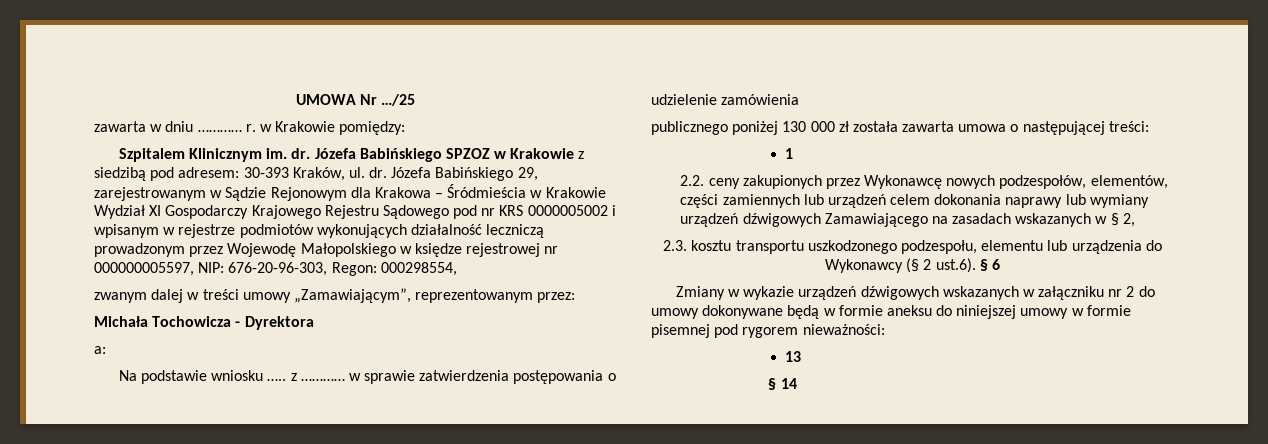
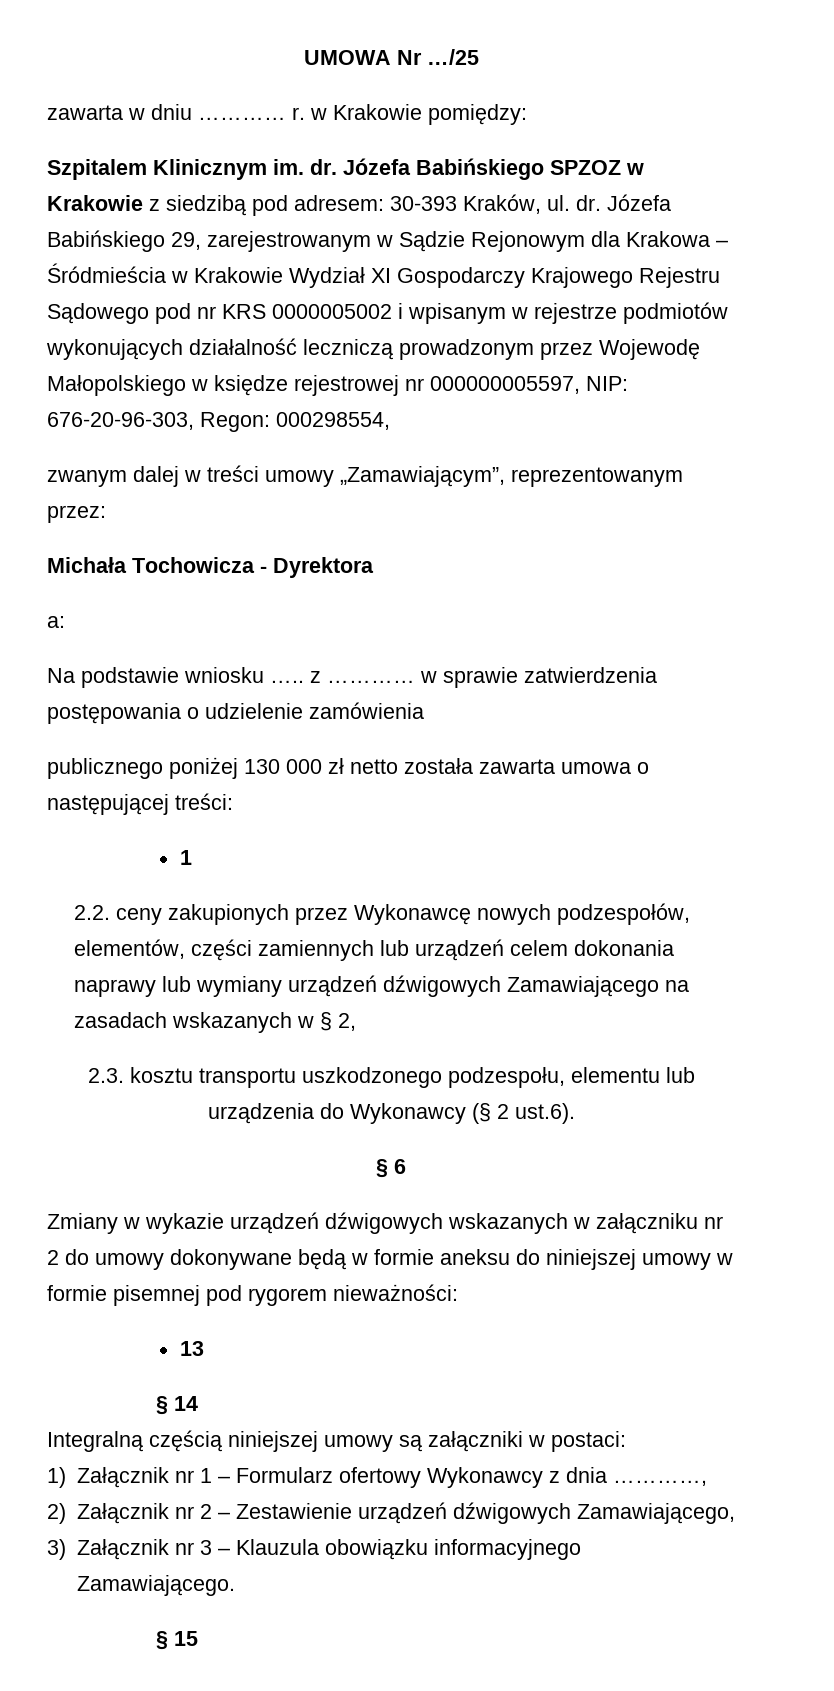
- publicznego poniżej 130 000 zł została zawarta umowa o następującej treści:
+ publicznego poniżej 130 000 zł netto została zawarta umowa o następującej treści:
- 2.3. kosztu transportu uszkodzonego podzespołu, elementu lub urządzenia do Wykonawcy (§ 2 ust.6). § 6
+ 2.3. kosztu transportu uszkodzonego podzespołu, elementu lub urządzenia do Wykonawcy (§ 2 ust.6).
+ § 6
+ Integralną częścią niniejszej umowy są załączniki w postaci:
+ 1) Załącznik nr 1 – Formularz ofertowy Wykonawcy z dnia …………,
+ 2) Załącznik nr 2 – Zestawienie urządzeń dźwigowych Zamawiającego,
+ 3) Załącznik nr 3 – Klauzula obowiązku informacyjnego Zamawiającego.
+ § 15

